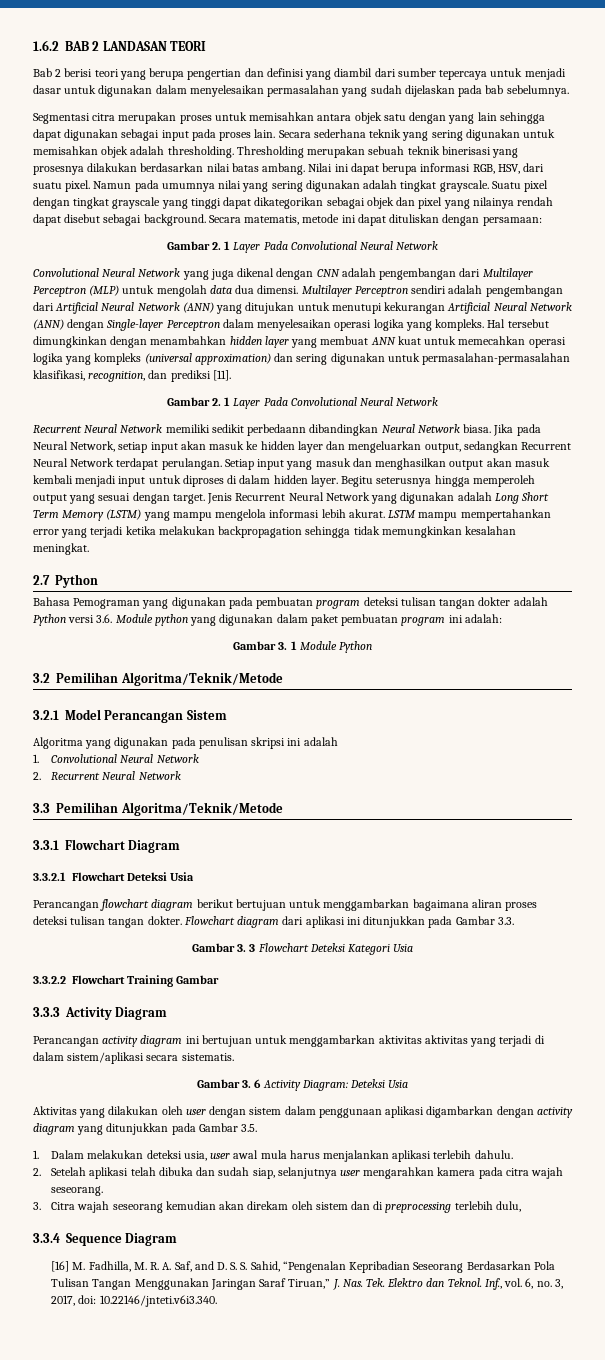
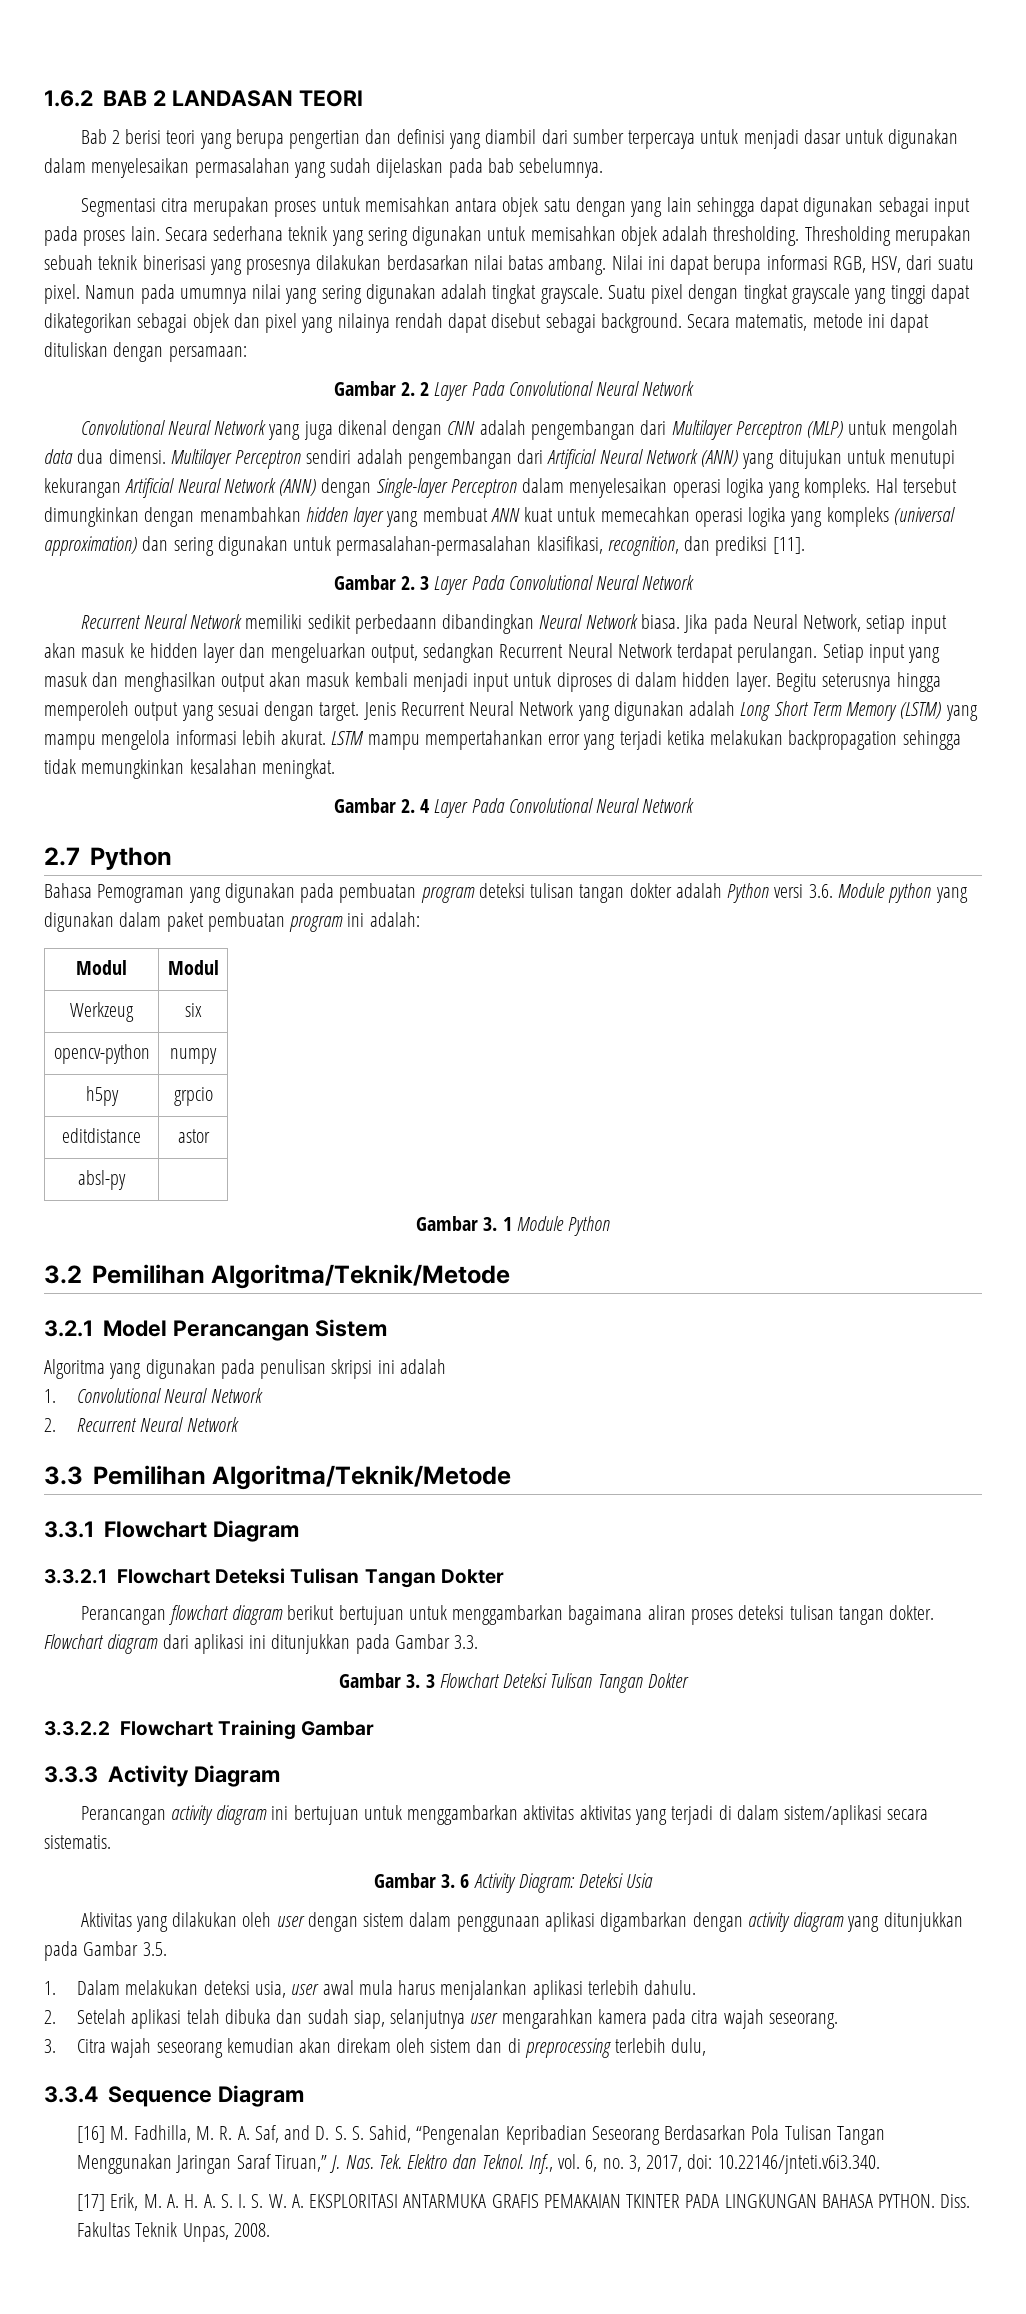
- Bab 2 berisi teori yang berupa pengertian dan definisi yang diambil dari sumber tepercaya untuk menjadi dasar untuk digunakan dalam menyelesaikan permasalahan yang sudah dijelaskan pada bab sebelumnya.
+ Bab 2 berisi teori yang berupa pengertian dan definisi yang diambil dari sumber terpercaya untuk menjadi dasar untuk digunakan dalam menyelesaikan permasalahan yang sudah dijelaskan pada bab sebelumnya.
  Secara matematis, metode ini dapat dituliskan dengan persamaan:
- Gambar 2. 1 Layer Pada Convolutional Neural Network
+ Gambar 2. 2 Layer Pada Convolutional Neural Network
  Hal tersebut dimungkinkan dengan menambahkan hidden layer yang membuat ANN kuat untuk memecahkan operasi logika yang kompleks (universal approximation) dan sering digunakan untuk permasalahan-permasalahan klasifikasi, recognition, dan prediksi [11].
- Gambar 2. 1 Layer Pada Convolutional Neural Network
+ Gambar 2. 3 Layer Pada Convolutional Neural Network
+ Gambar 2. 4 Layer Pada Convolutional Neural Network
+ Modul | Modul
+ Werkzeug | six
+ opencv-python | numpy
+ h5py | grpcio
+ editdistance | astor
+ absl-py |
- 3.3.2.1 Flowchart Deteksi Usia
+ 3.3.2.1 Flowchart Deteksi Tulisan Tangan Dokter
- Gambar 3. 3 Flowchart Deteksi Kategori Usia
+ Gambar 3. 3 Flowchart Deteksi Tulisan Tangan Dokter
+ [17] Erik, M. A. H. A. S. I. S. W. A. EKSPLORITASI ANTARMUKA GRAFIS PEMAKAIAN TKINTER PADA LINGKUNGAN BAHASA PYTHON. Diss. Fakultas Teknik Unpas, 2008.

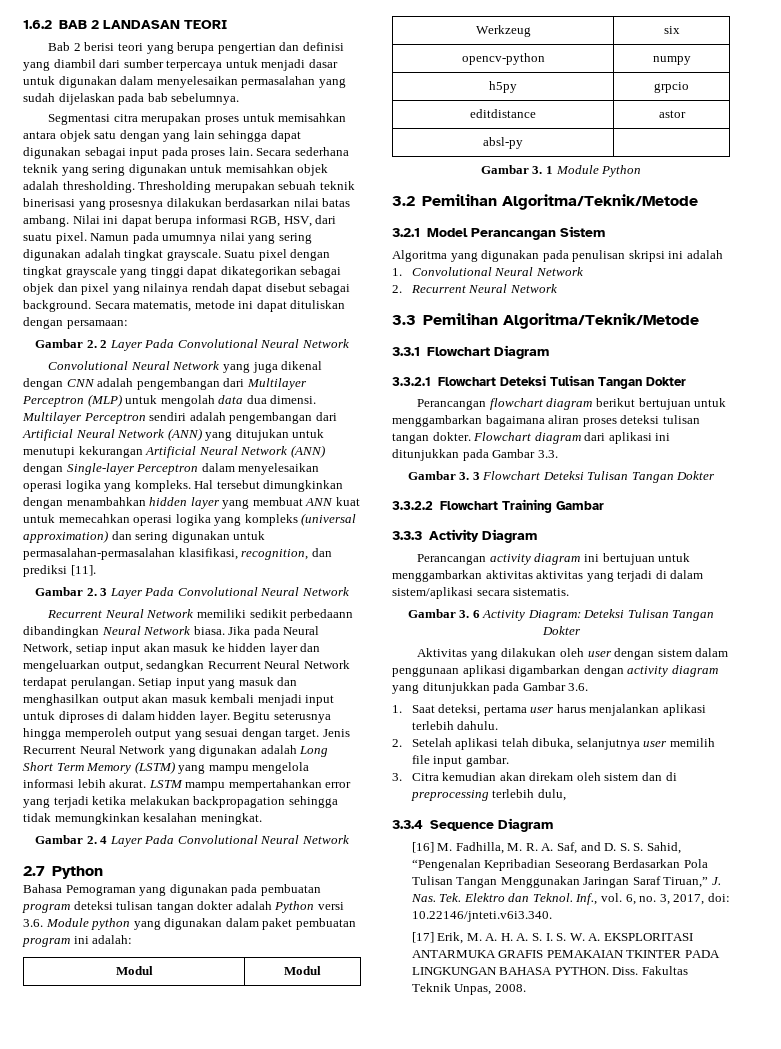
- Gambar 3. 6 Activity Diagram: Deteksi Usia
+ Gambar 3. 6 Activity Diagram: Deteksi Tulisan Tangan Dokter
- Aktivitas yang dilakukan oleh user dengan sistem dalam penggunaan aplikasi digambarkan dengan activity diagram yang ditunjukkan pada Gambar 3.5.
- 1. Dalam melakukan deteksi usia, user awal mula harus menjalankan aplikasi terlebih dahulu.
+ Aktivitas yang dilakukan oleh user dengan sistem dalam penggunaan aplikasi digambarkan dengan activity diagram yang ditunjukkan pada Gambar 3.6.
+ 1. Saat deteksi, pertama user harus menjalankan aplikasi terlebih dahulu.
- 2. Setelah aplikasi telah dibuka dan sudah siap, selanjutnya user mengarahkan kamera pada citra wajah seseorang.
+ 2. Setelah aplikasi telah dibuka, selanjutnya user memilih file input gambar.
- 3. Citra wajah seseorang kemudian akan direkam oleh sistem dan di preprocessing terlebih dulu,
+ 3. Citra kemudian akan direkam oleh sistem dan di preprocessing terlebih dulu,

